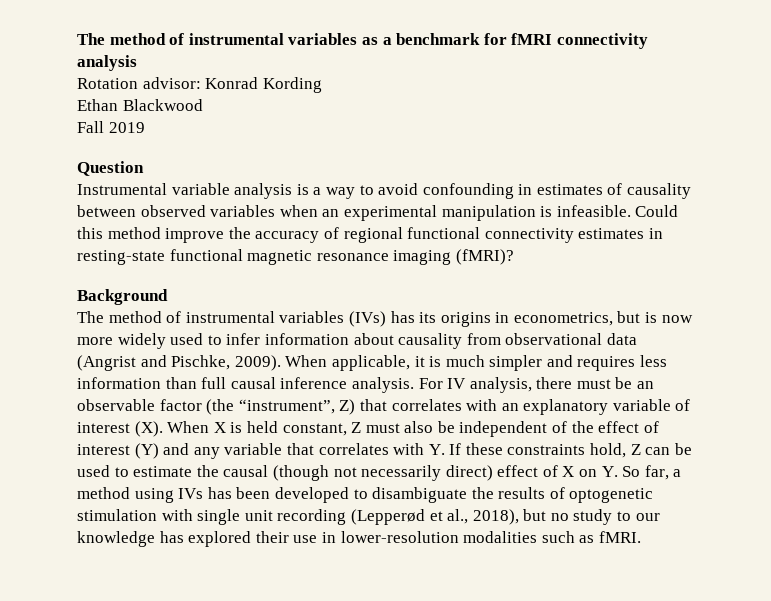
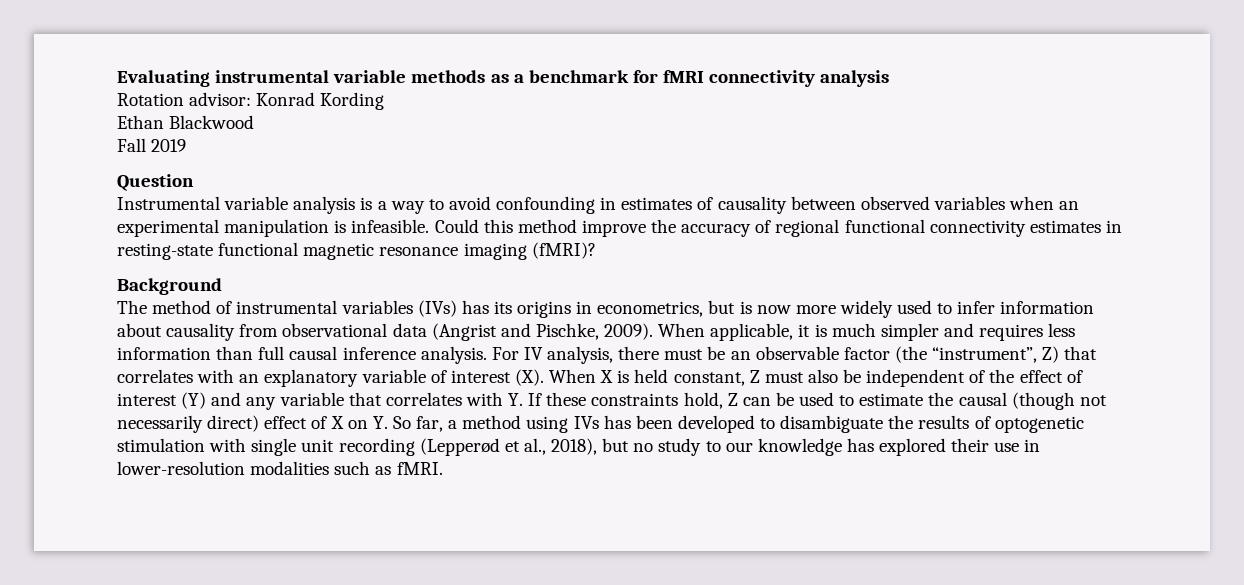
- The method of instrumental variables as a benchmark for fMRI connectivity analysis
+ Evaluating instrumental variable methods as a benchmark for fMRI connectivity analysis

